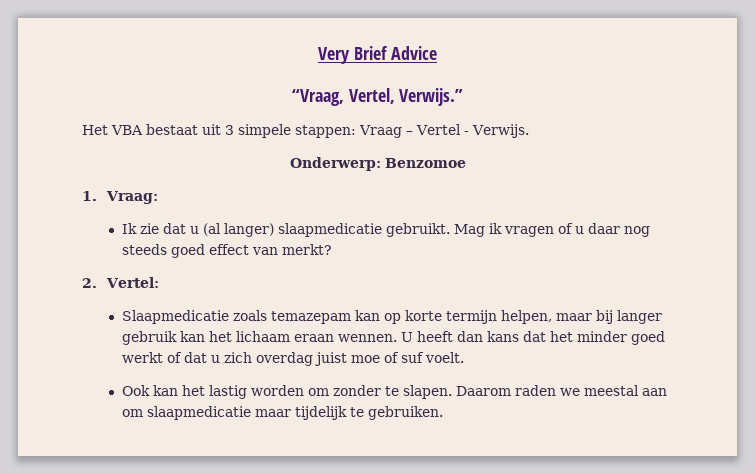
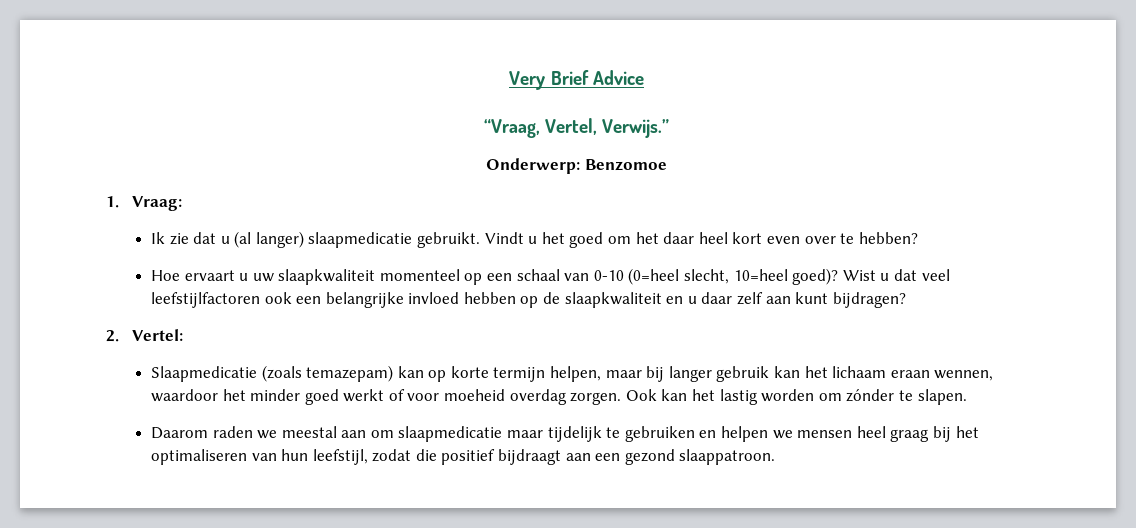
- Het VBA bestaat uit 3 simpele stappen: Vraag – Vertel - Verwijs.
- Mag ik vragen of u daar nog steeds goed effect van merkt?
+ Vindt u het goed om het daar heel kort even over te hebben?
+ Hoe ervaart u uw slaapkwaliteit momenteel op een schaal van 0-10 (0=heel slecht, 10=heel goed)? Wist u dat veel leefstijlfactoren ook een belangrijke invloed hebben op de slaapkwaliteit en u daar zelf aan kunt bijdragen?
- Slaapmedicatie zoals temazepam kan op korte termijn helpen, maar bij langer gebruik kan het lichaam eraan wennen. U heeft dan kans dat het minder goed werkt of dat u zich overdag juist moe of suf voelt.
- Ook kan het lastig worden om zonder te slapen. Daarom raden we meestal aan om slaapmedicatie maar tijdelijk te gebruiken.
+ Slaapmedicatie (zoals temazepam) kan op korte termijn helpen, maar bij langer gebruik kan het lichaam eraan wennen, waardoor het minder goed werkt of voor moeheid overdag zorgen. Ook kan het lastig worden om zónder te slapen.
+ Daarom raden we meestal aan om slaapmedicatie maar tijdelijk te gebruiken en helpen we mensen heel graag bij het optimaliseren van hun leefstijl, zodat die positief bijdraagt aan een gezond slaappatroon.

